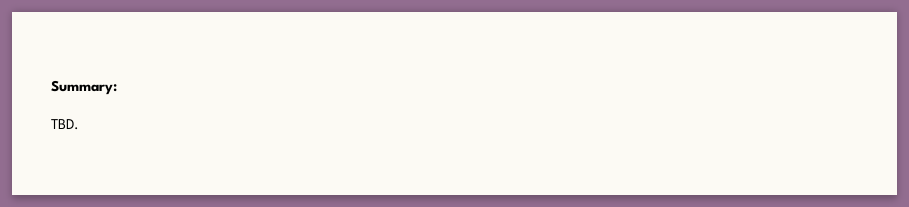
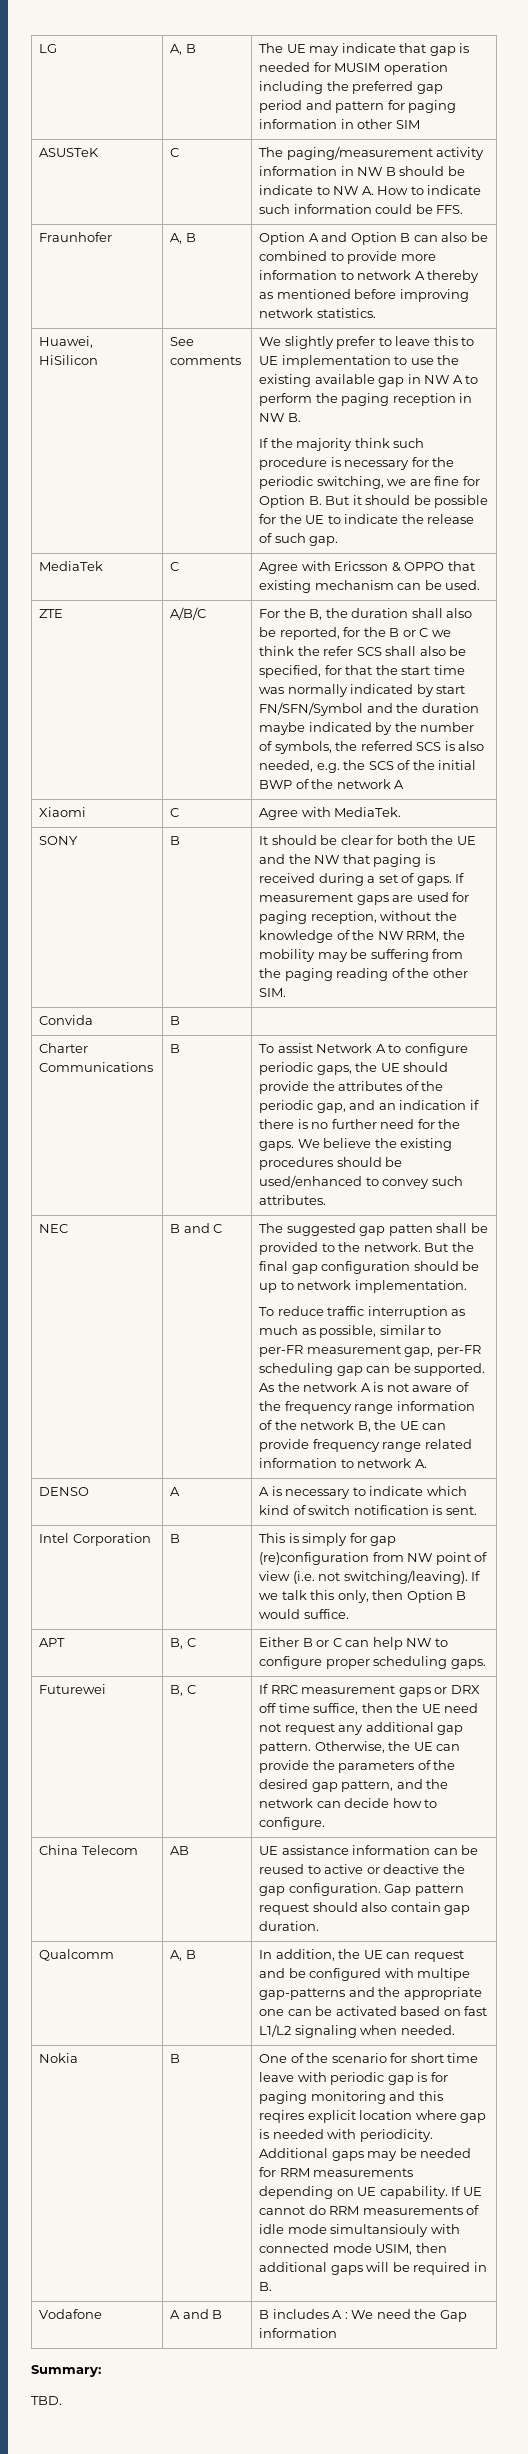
+ LG | A, B | The UE may indicate that gap is needed for MUSIM operation including the preferred gap period and pattern for paging information in other SIM
+ ASUSTeK | C | The paging/measurement activity information in NW B should be indicate to NW A. How to indicate such information could be FFS.
+ Fraunhofer | A, B | Option A and Option B can also be combined to provide more information to network A thereby as mentioned before improving network statistics.
+ Huawei, HiSilicon | See comments | We slightly prefer to leave this to UE implementation to use the existing available gap in NW A to perform the paging reception in NW B.
+ If the majority think such procedure is necessary for the periodic switching, we are fine for Option B. But it should be possible for the UE to indicate the release of such gap.
+ MediaTek | C | Agree with Ericsson & OPPO that existing mechanism can be used.
+ ZTE | A/B/C | For the B, the duration shall also be reported, for the B or C we think the refer SCS shall also be specified, for that the start time was normally indicated by start FN/SFN/Symbol and the duration maybe indicated by the number of symbols, the referred SCS is also needed, e.g. the SCS of the initial BWP of the network A
+ Xiaomi | C | Agree with MediaTek.
+ SONY | B | It should be clear for both the UE and the NW that paging is received during a set of gaps. If measurement gaps are used for paging reception, without the knowledge of the NW RRM, the mobility may be suffering from the paging reading of the other SIM.
+ Convida | B |
+ Charter Communications | B | To assist Network A to configure periodic gaps, the UE should provide the attributes of the periodic gap, and an indication if there is no further need for the gaps. We believe the existing procedures should be used/enhanced to convey such attributes.
+ NEC | B and C | The suggested gap patten shall be provided to the network. But the final gap configuration should be up to network implementation.
+ To reduce traffic interruption as much as possible, similar to per-FR measurement gap, per-FR scheduling gap can be supported. As the network A is not aware of the frequency range information of the network B, the UE can provide frequency range related information to network A.
+ DENSO | A | A is necessary to indicate which kind of switch notification is sent.
+ Intel Corporation | B | This is simply for gap (re)configuration from NW point of view (i.e. not switching/leaving). If we talk this only, then Option B would suffice.
+ APT | B, C | Either B or C can help NW to configure proper scheduling gaps.
+ Futurewei | B, C | If RRC measurement gaps or DRX off time suffice, then the UE need not request any additional gap pattern. Otherwise, the UE can provide the parameters of the desired gap pattern, and the network can decide how to configure.
+ China Telecom | AB | UE assistance information can be reused to active or deactive the gap configuration. Gap pattern request should also contain gap duration.
+ Qualcomm | A, B | In addition, the UE can request and be configured with multipe gap-patterns and the appropriate one can be activated based on fast L1/L2 signaling when needed.
+ Nokia | B | One of the scenario for short time leave with periodic gap is for paging monitoring and this reqires explicit location where gap is needed with periodicity. Additional gaps may be needed for RRM measurements depending on UE capability. If UE cannot do RRM measurements of idle mode simultansiouly with connected mode USIM, then additional gaps will be required in B.
+ Vodafone | A and B | B includes A : We need the Gap information

